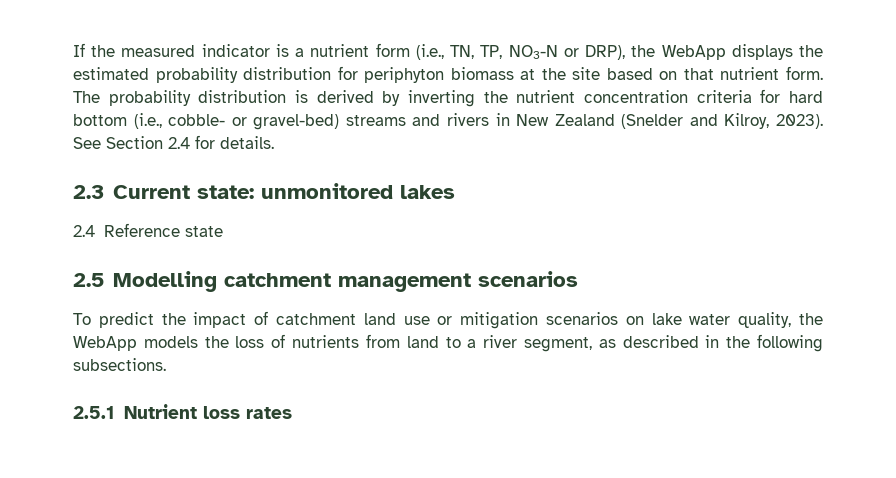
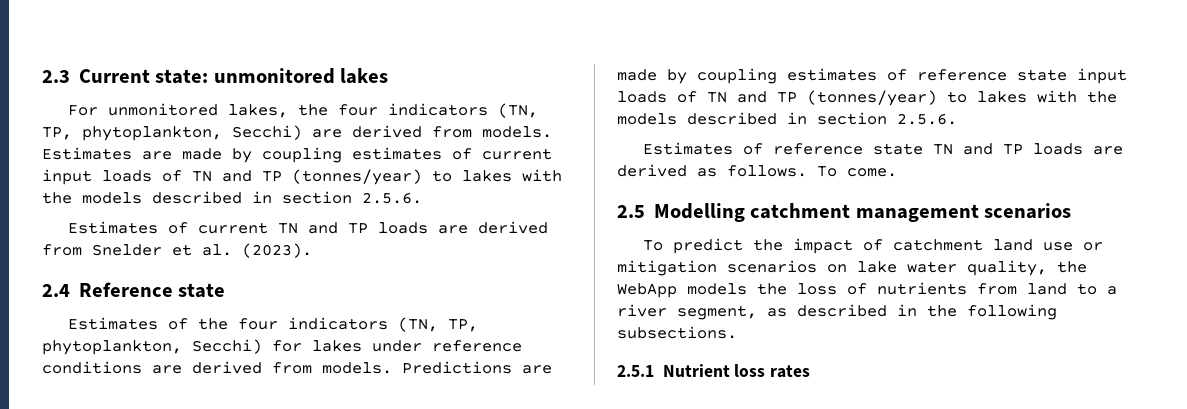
- If the measured indicator is a nutrient form (i.e., TN, TP, NO3-N or DRP), the WebApp displays the estimated probability distribution for periphyton biomass at the site based on that nutrient form. The probability distribution is derived by inverting the nutrient concentration criteria for hard bottom (i.e., cobble- or gravel-bed) streams and rivers in New Zealand (Snelder and Kilroy, 2023). See Section 2.4 for details.
+ For unmonitored lakes, the four indicators (TN, TP, phytoplankton, Secchi) are derived from models. Estimates are made by coupling estimates of current input loads of TN and TP (tonnes/year) to lakes with the models described in section 2.5.6.
+ Estimates of current TN and TP loads are derived from Snelder et al. (2023).
  2.4 Reference state
+ Estimates of the four indicators (TN, TP, phytoplankton, Secchi) for lakes under reference conditions are derived from models. Predictions are made by coupling estimates of reference state input loads of TN and TP (tonnes/year) to lakes with the models described in section 2.5.6.
+ Estimates of reference state TN and TP loads are derived as follows. To come.

